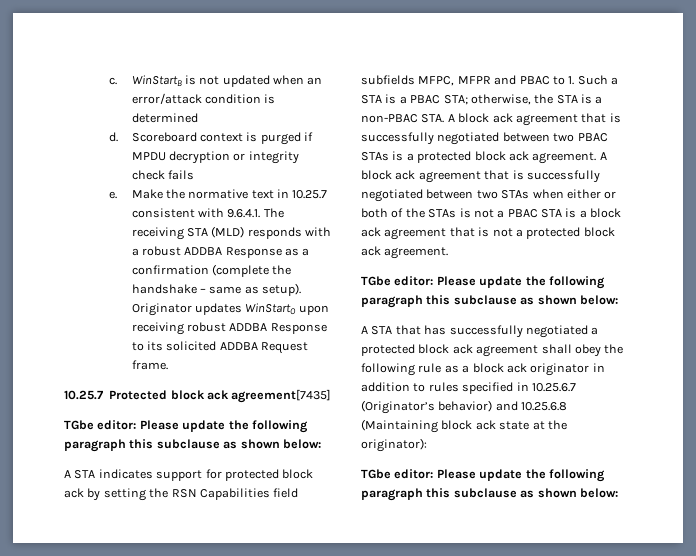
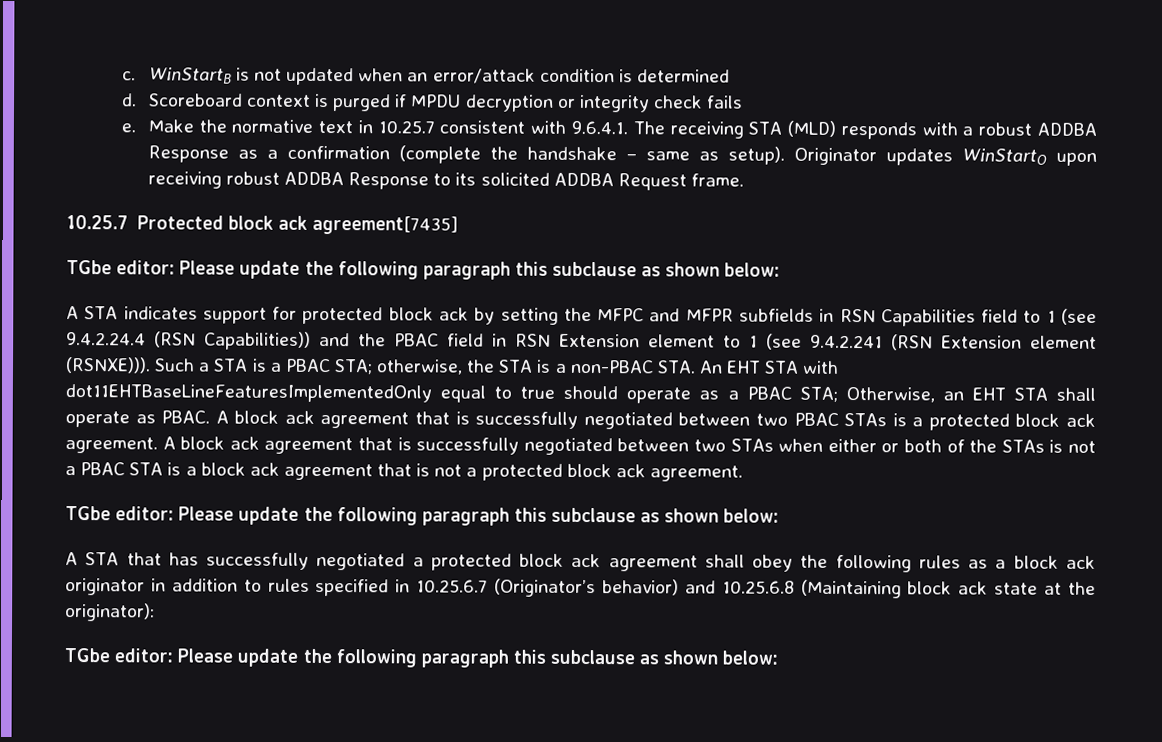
- A STA indicates support for protected block ack by setting the RSN Capabilities field subfields MFPC, MFPR and PBAC to 1. Such a STA is a PBAC STA; otherwise, the STA is a non-PBAC STA. A block ack agreement that is successfully negotiated between two PBAC STAs is a protected block ack agreement.
+ A STA indicates support for protected block ack by setting the MFPC and MFPR subfields in RSN Capabilities field to 1 (see 9.4.2.24.4 (RSN Capabilities)) and the PBAC field in RSN Extension element to 1 (see 9.4.2.241 (RSN Extension element (RSNXE))). Such a STA is a PBAC STA; otherwise, the STA is a non-PBAC STA. An EHT STA with dot11EHTBaseLineFeaturesImplementedOnly equal to true should operate as a PBAC STA; Otherwise, an EHT STA shall operate as PBAC. A block ack agreement that is successfully negotiated between two PBAC STAs is a protected block ack agreement.
- A STA that has successfully negotiated a protected block ack agreement shall obey the following rule as a block ack originator in addition to rules specified in 10.25.6.7 (Originator’s behavior) and 10.25.6.8 (Maintaining block ack state at the originator):
+ A STA that has successfully negotiated a protected block ack agreement shall obey the following rules as a block ack originator in addition to rules specified in 10.25.6.7 (Originator’s behavior) and 10.25.6.8 (Maintaining block ack state at the originator):

